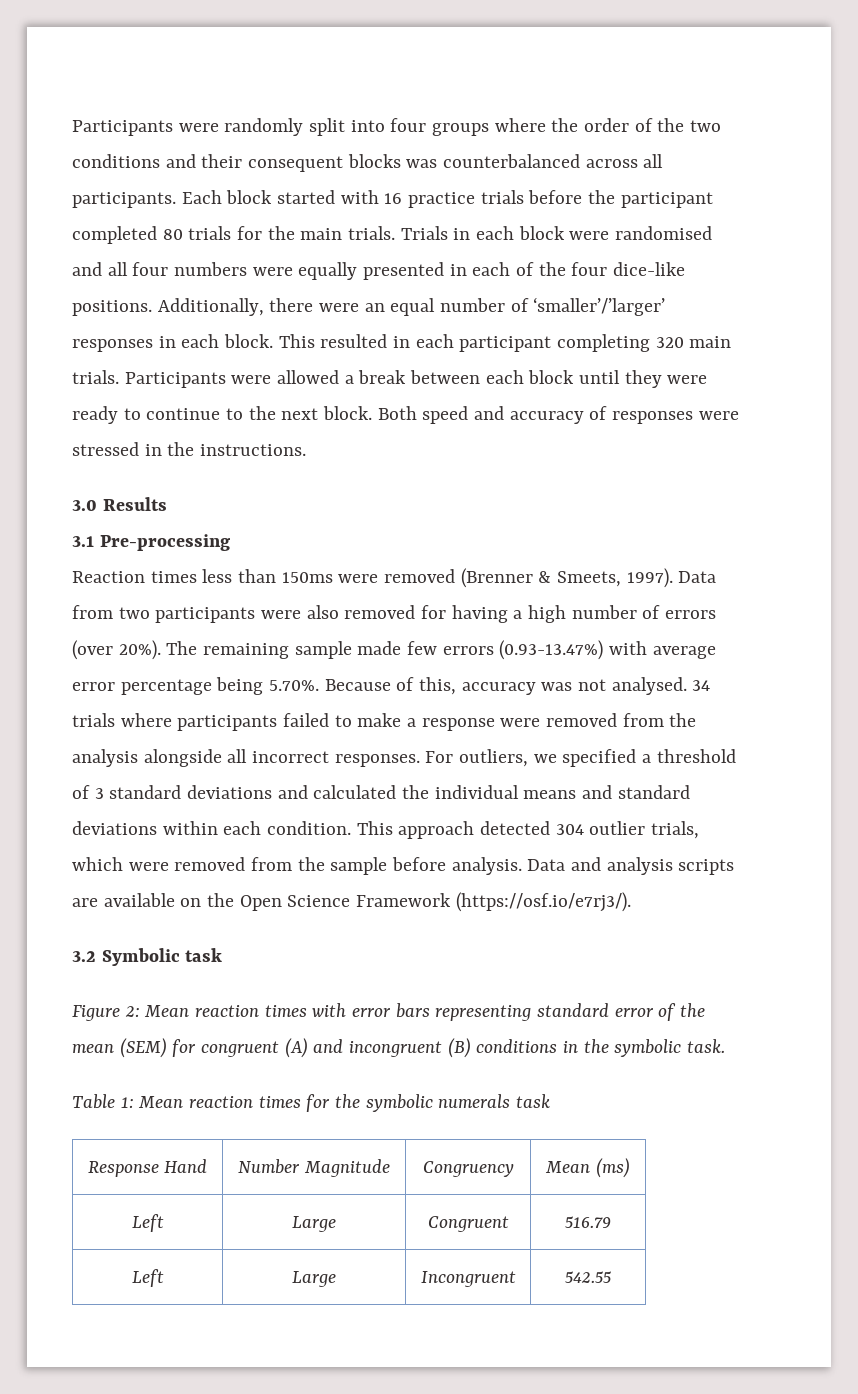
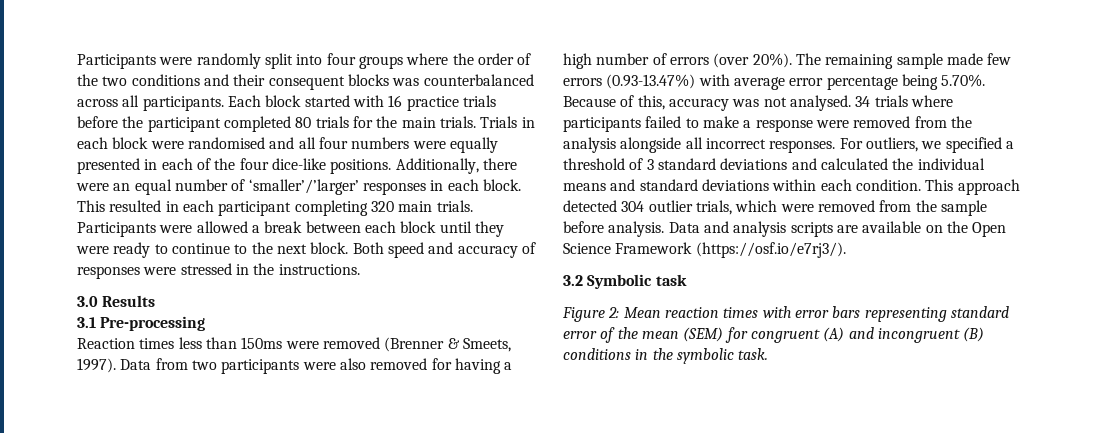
- Table 1: Mean reaction times for the symbolic numerals task
- Response Hand | Number Magnitude | Congruency | Mean (ms)
- Left | Large | Congruent | 516.79
- Left | Large | Incongruent | 542.55

